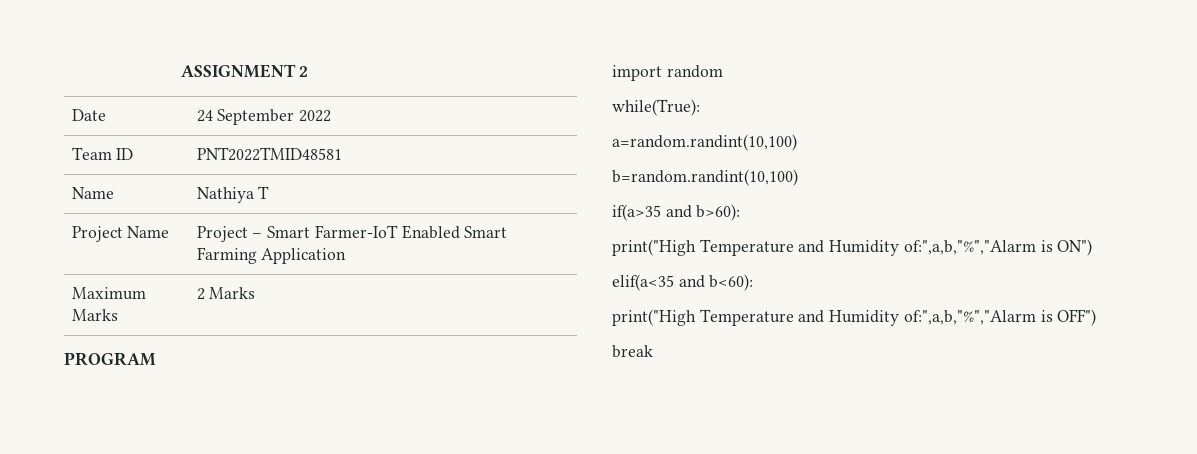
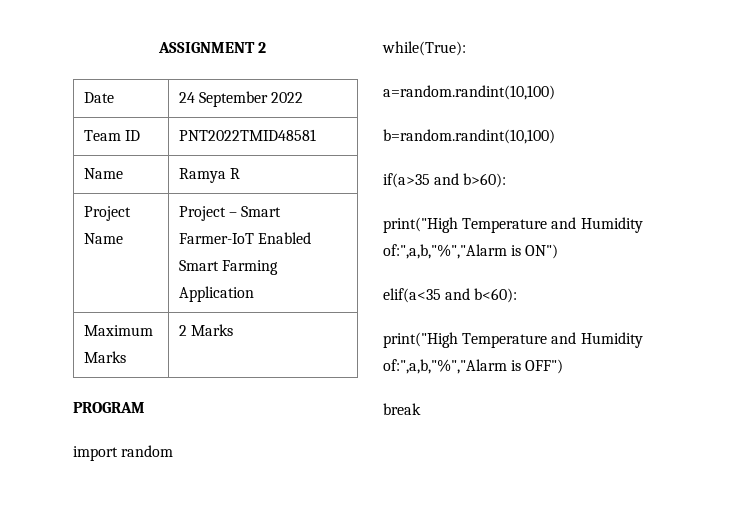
- Name | Nathiya T
+ Name | Ramya R

